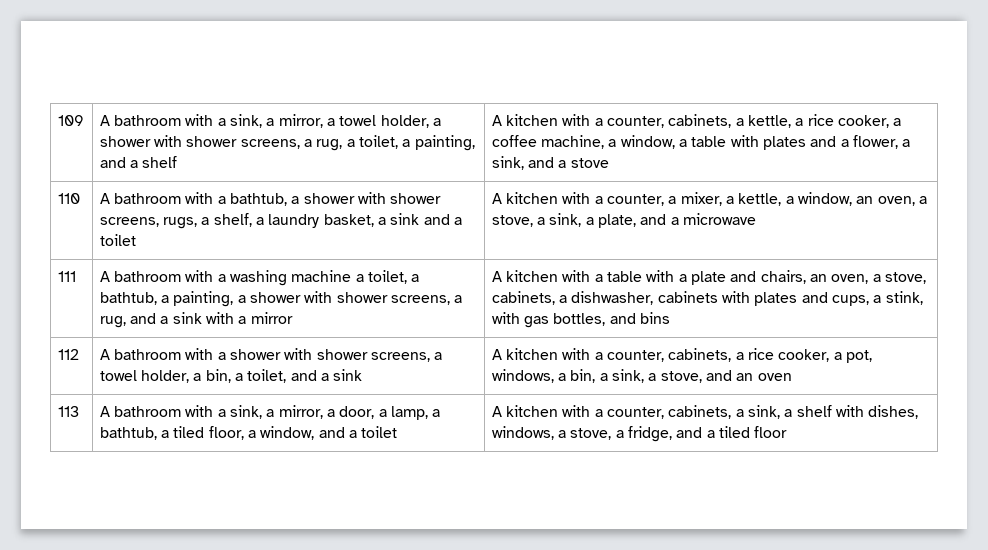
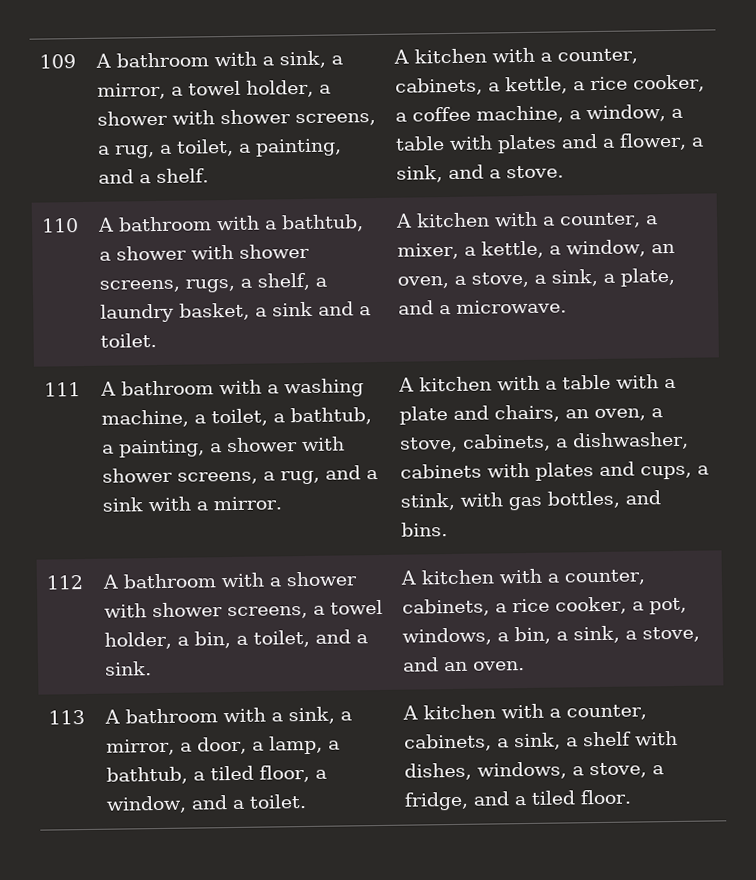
- A bathroom with a sink, a mirror, a towel holder, a shower with shower screens, a rug, a toilet, a painting, and a shelf
+ A bathroom with a sink, a mirror, a towel holder, a shower with shower screens, a rug, a toilet, a painting, and a shelf.
- A kitchen with a counter, cabinets, a kettle, a rice cooker, a coffee machine, a window, a table with plates and a flower, a sink, and a stove
+ A kitchen with a counter, cabinets, a kettle, a rice cooker, a coffee machine, a window, a table with plates and a flower, a sink, and a stove.
- A bathroom with a bathtub, a shower with shower screens, rugs, a shelf, a laundry basket, a sink and a toilet
+ A bathroom with a bathtub, a shower with shower screens, rugs, a shelf, a laundry basket, a sink and a toilet.
- A kitchen with a counter, a mixer, a kettle, a window, an oven, a stove, a sink, a plate, and a microwave
+ A kitchen with a counter, a mixer, a kettle, a window, an oven, a stove, a sink, a plate, and a microwave.
- A bathroom with a washing machine a toilet, a bathtub, a painting, a shower with shower screens, a rug, and a sink with a mirror
+ A bathroom with a washing machine, a toilet, a bathtub, a painting, a shower with shower screens, a rug, and a sink with a mirror.
- A kitchen with a table with a plate and chairs, an oven, a stove, cabinets, a dishwasher, cabinets with plates and cups, a stink, with gas bottles, and bins
+ A kitchen with a table with a plate and chairs, an oven, a stove, cabinets, a dishwasher, cabinets with plates and cups, a stink, with gas bottles, and bins.
- 112 | A bathroom with a shower with shower screens, a towel holder, a bin, a toilet, and a sink | A kitchen with a counter, cabinets, a rice cooker, a pot, windows, a bin, a sink, a stove, and an oven
+ 112 | A bathroom with a shower with shower screens, a towel holder, a bin, a toilet, and a sink. | A kitchen with a counter, cabinets, a rice cooker, a pot, windows, a bin, a sink, a stove, and an oven.
- A bathroom with a sink, a mirror, a door, a lamp, a bathtub, a tiled floor, a window, and a toilet
+ A bathroom with a sink, a mirror, a door, a lamp, a bathtub, a tiled floor, a window, and a toilet.
- A kitchen with a counter, cabinets, a sink, a shelf with dishes, windows, a stove, a fridge, and a tiled floor
+ A kitchen with a counter, cabinets, a sink, a shelf with dishes, windows, a stove, a fridge, and a tiled floor.

